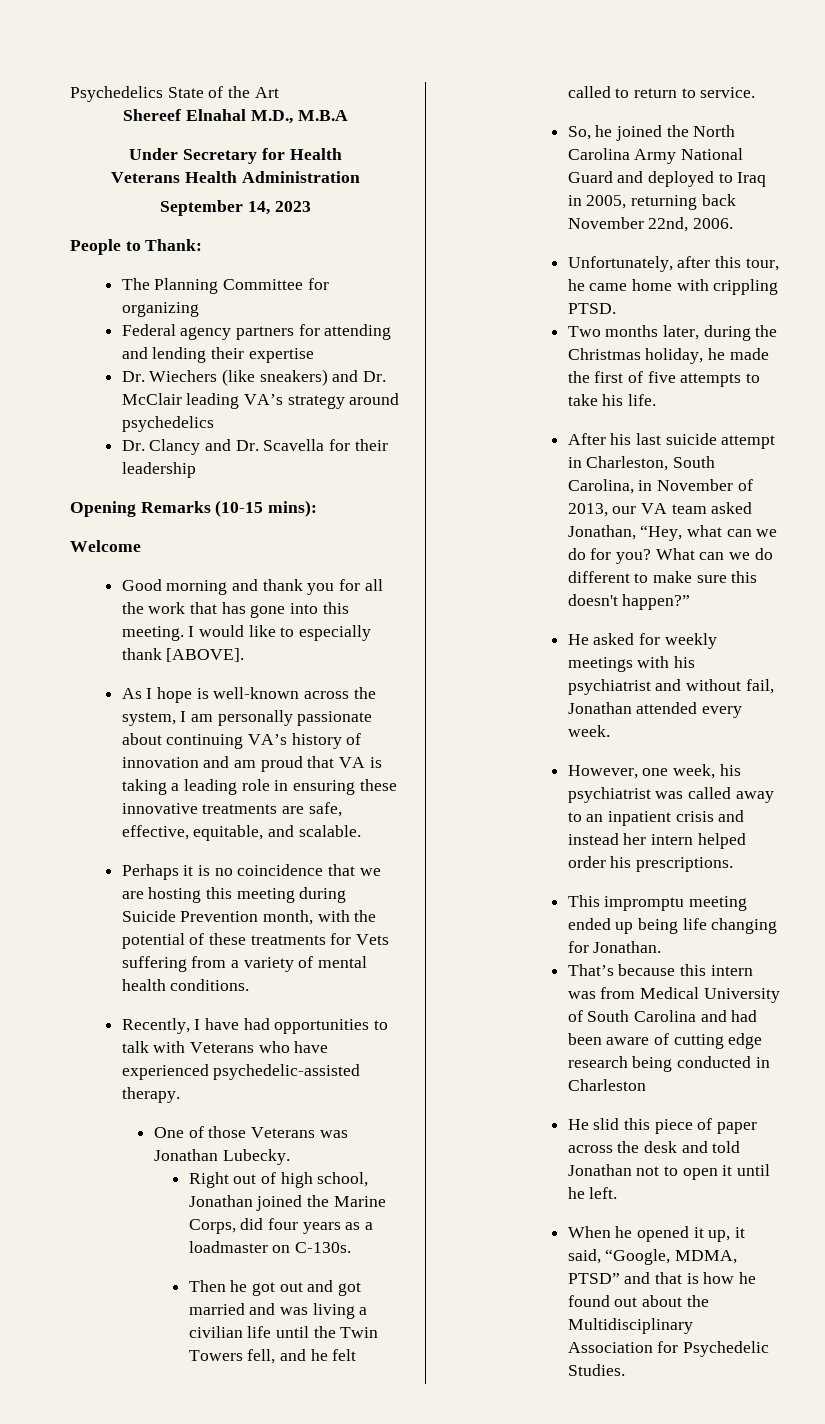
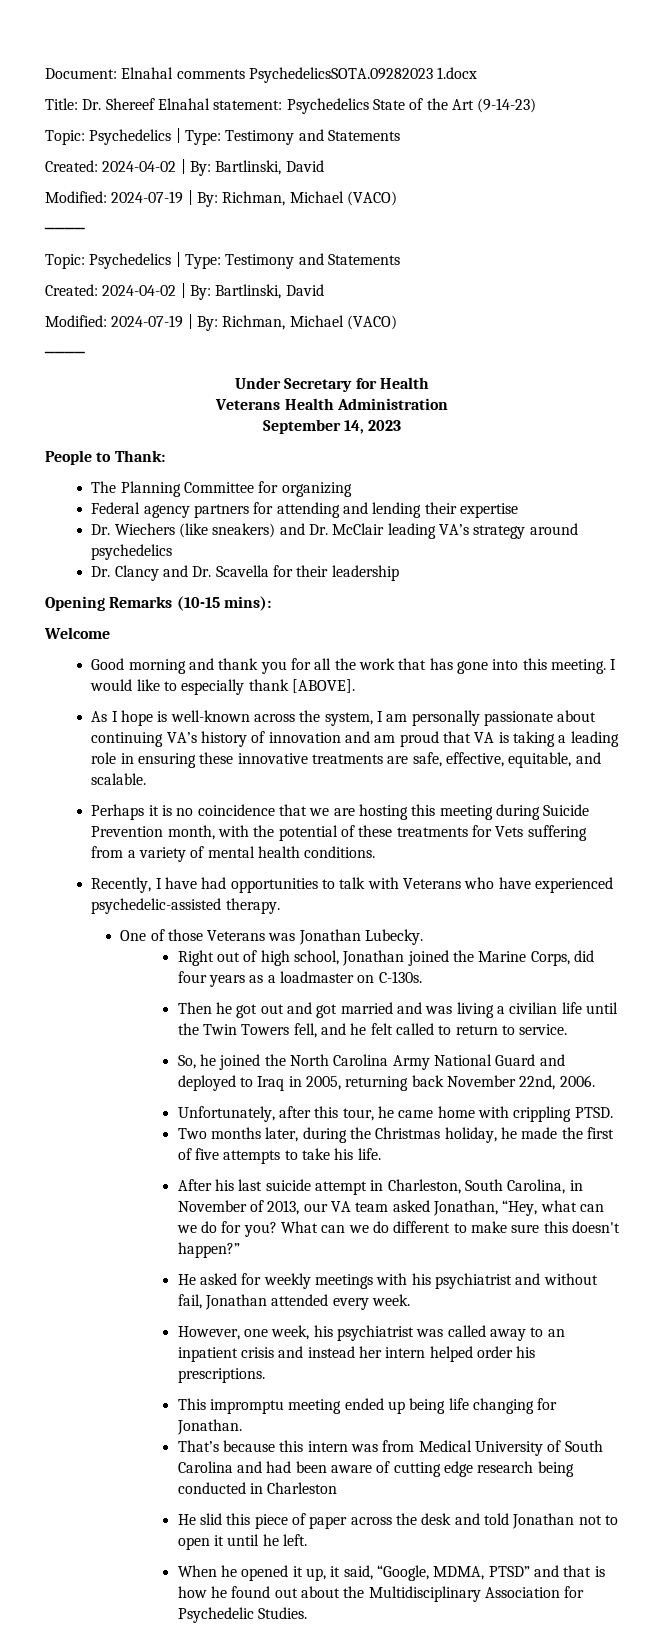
- Psychedelics State of the Art
- Shereef Elnahal M.D., M.B.A
+ Document: Elnahal comments PsychedelicsSOTA.09282023 1.docx
+ Title: Dr. Shereef Elnahal statement: Psychedelics State of the Art (9-14-23)
+ Topic: Psychedelics | Type: Testimony and Statements
+ Created: 2024-04-02 | By: Bartlinski, David
+ Modified: 2024-07-19 | By: Richman, Michael (VACO)
+ ────
+ Topic: Psychedelics | Type: Testimony and Statements
+ Created: 2024-04-02 | By: Bartlinski, David
+ Modified: 2024-07-19 | By: Richman, Michael (VACO)
+ ────

